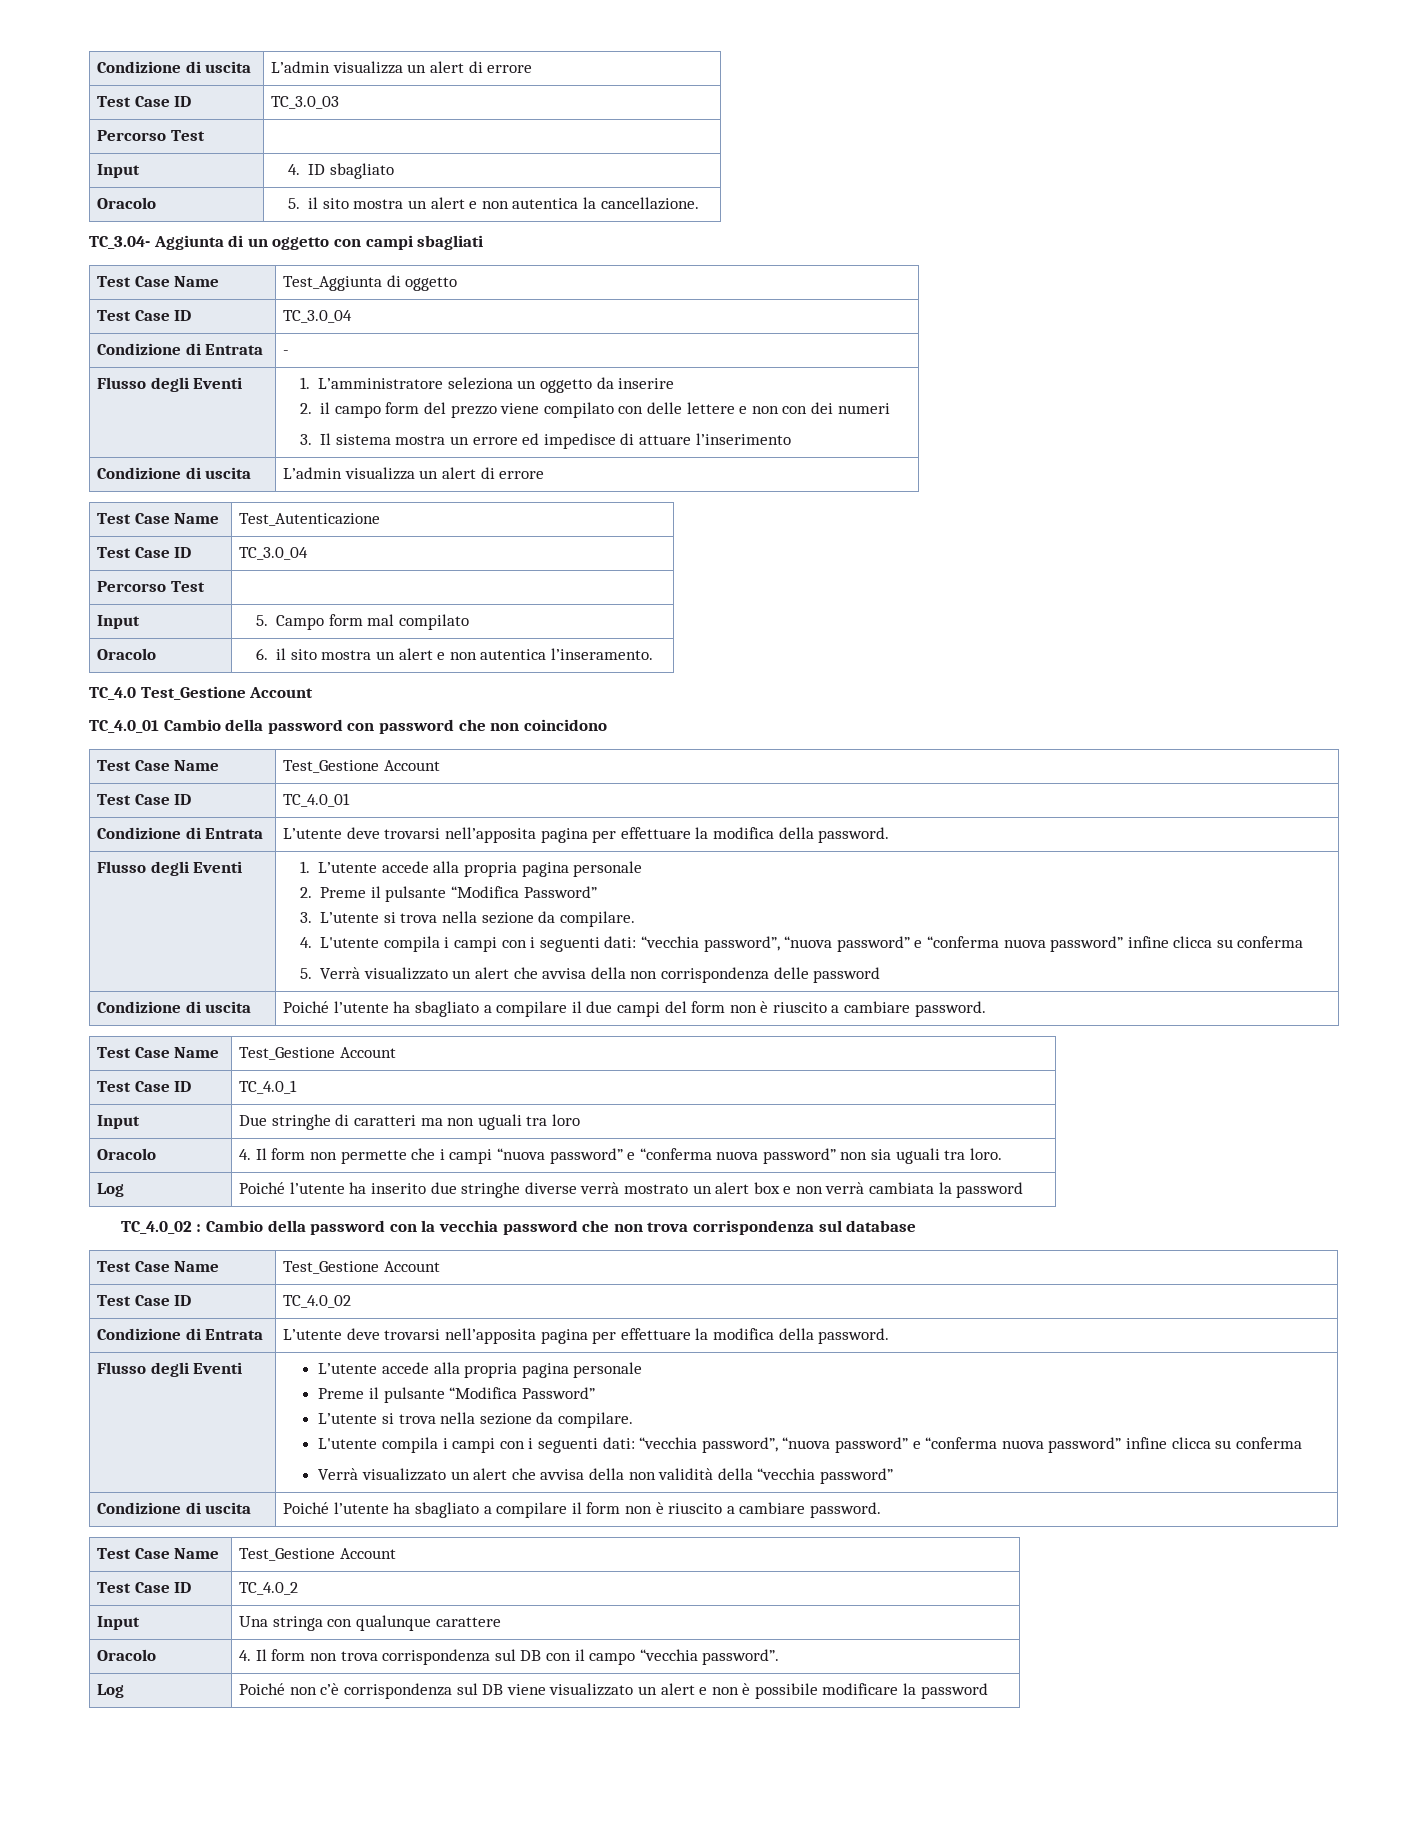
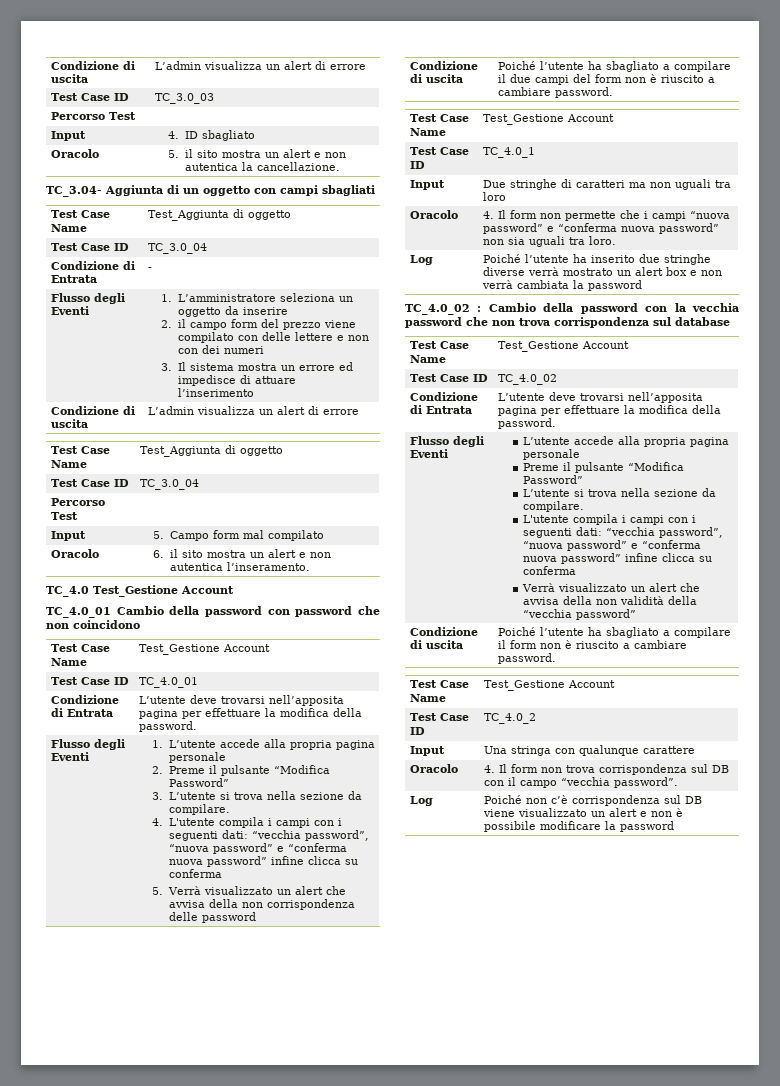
  Flusso degli Eventi | 1. L’amministratore seleziona un oggetto da inserire
  2. il campo form del prezzo viene compilato con delle lettere e non con dei numeri
  3. Il sistema mostra un errore ed impedisce di attuare l’inserimento
  Condizione di uscita | L’admin visualizza un alert di errore
- Test Case Name | Test_Autenticazione
+ Test Case Name | Test_Aggiunta di oggetto

